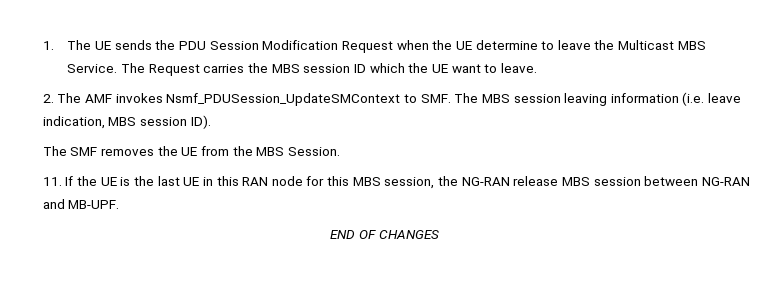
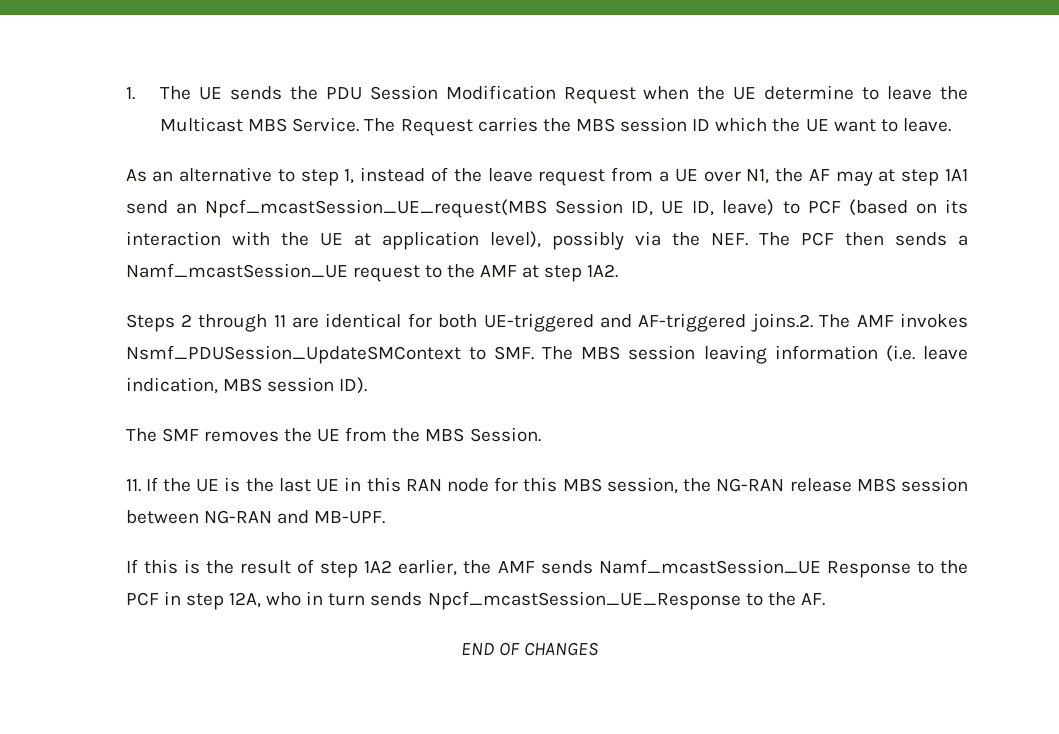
- 2. The AMF invokes Nsmf_PDUSession_UpdateSMContext to SMF. The MBS session leaving information (i.e. leave indication, MBS session ID).
+ As an alternative to step 1, instead of the leave request from a UE over N1, the AF may at step 1A1 send an Npcf_mcastSession_UE_request(MBS Session ID, UE ID, leave) to PCF (based on its interaction with the UE at application level), possibly via the NEF. The PCF then sends a Namf_mcastSession_UE request to the AMF at step 1A2.
+ Steps 2 through 11 are identical for both UE-triggered and AF-triggered joins.2. The AMF invokes Nsmf_PDUSession_UpdateSMContext to SMF. The MBS session leaving information (i.e. leave indication, MBS session ID).
+ If this is the result of step 1A2 earlier, the AMF sends Namf_mcastSession_UE Response to the PCF in step 12A, who in turn sends Npcf_mcastSession_UE_Response to the AF.

